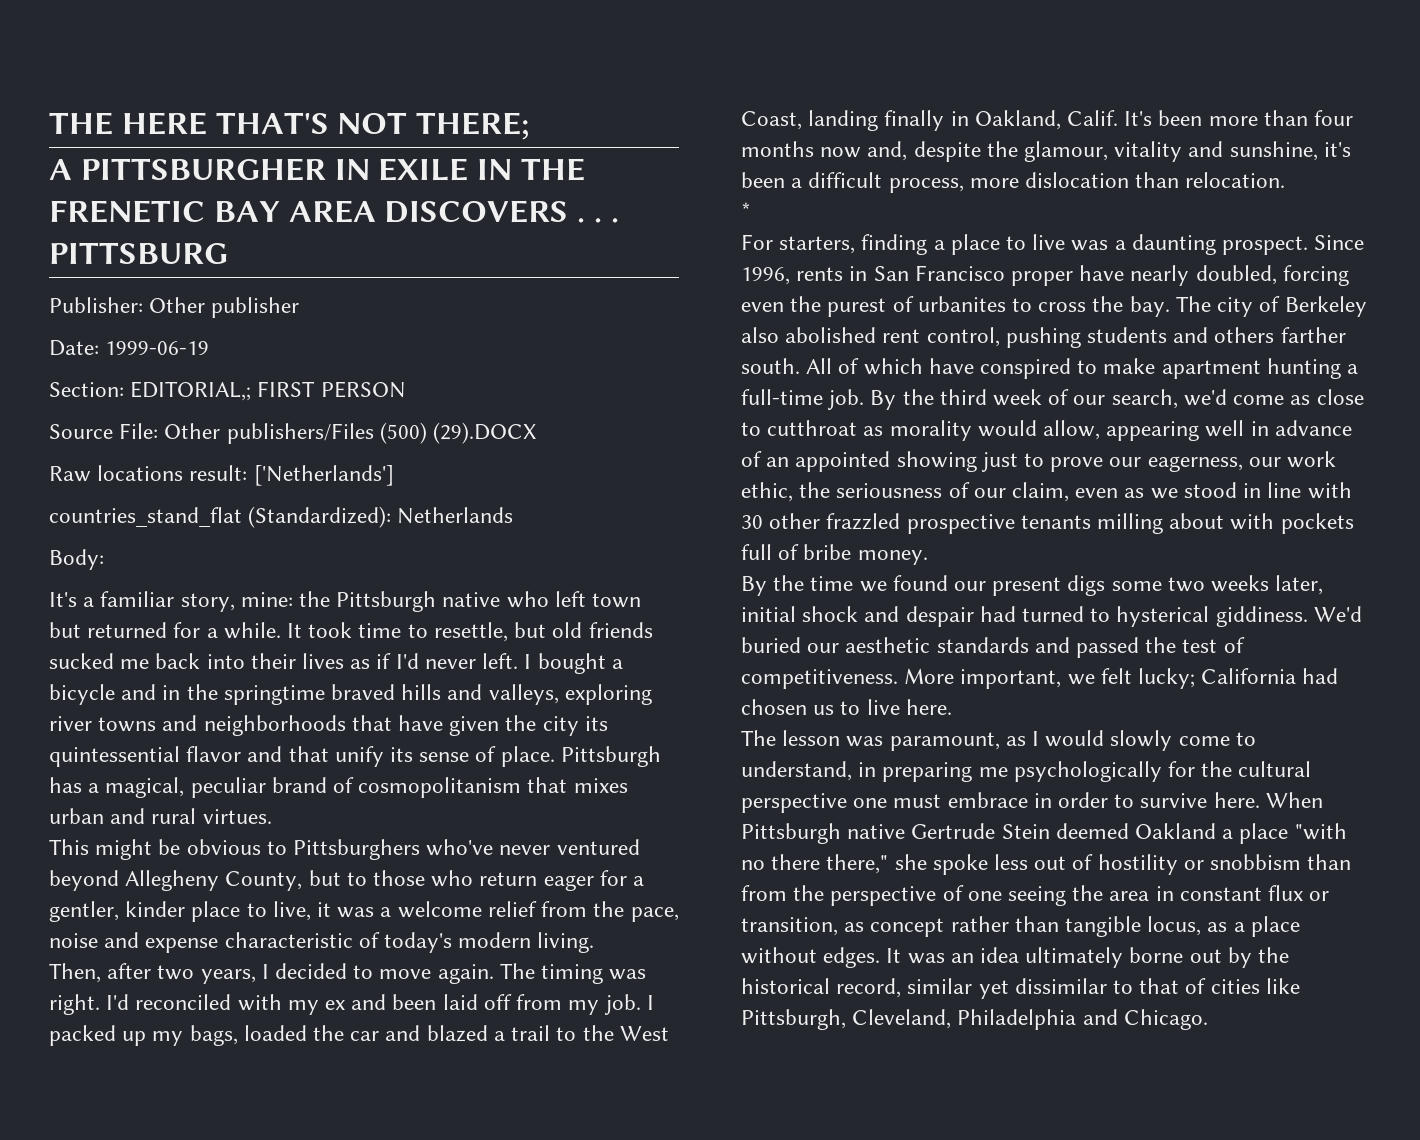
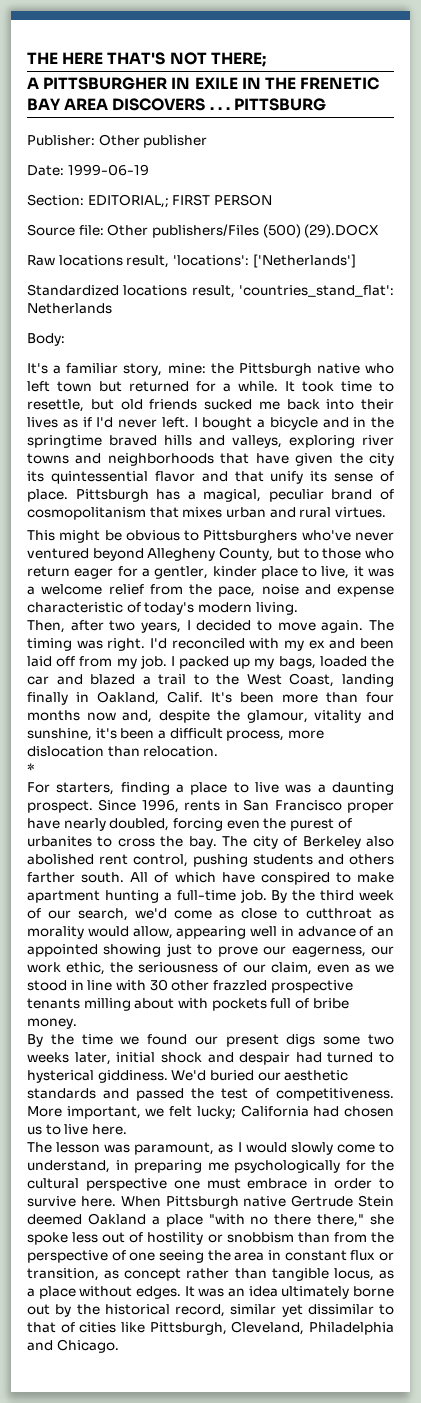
- Source File: Other publishers/Files (500) (29).DOCX
+ Source file: Other publishers/Files (500) (29).DOCX
- Raw locations result: ['Netherlands']
+ Raw locations result, 'locations': ['Netherlands']
- countries_stand_flat (Standardized): Netherlands
+ Standardized locations result, 'countries_stand_flat': Netherlands

